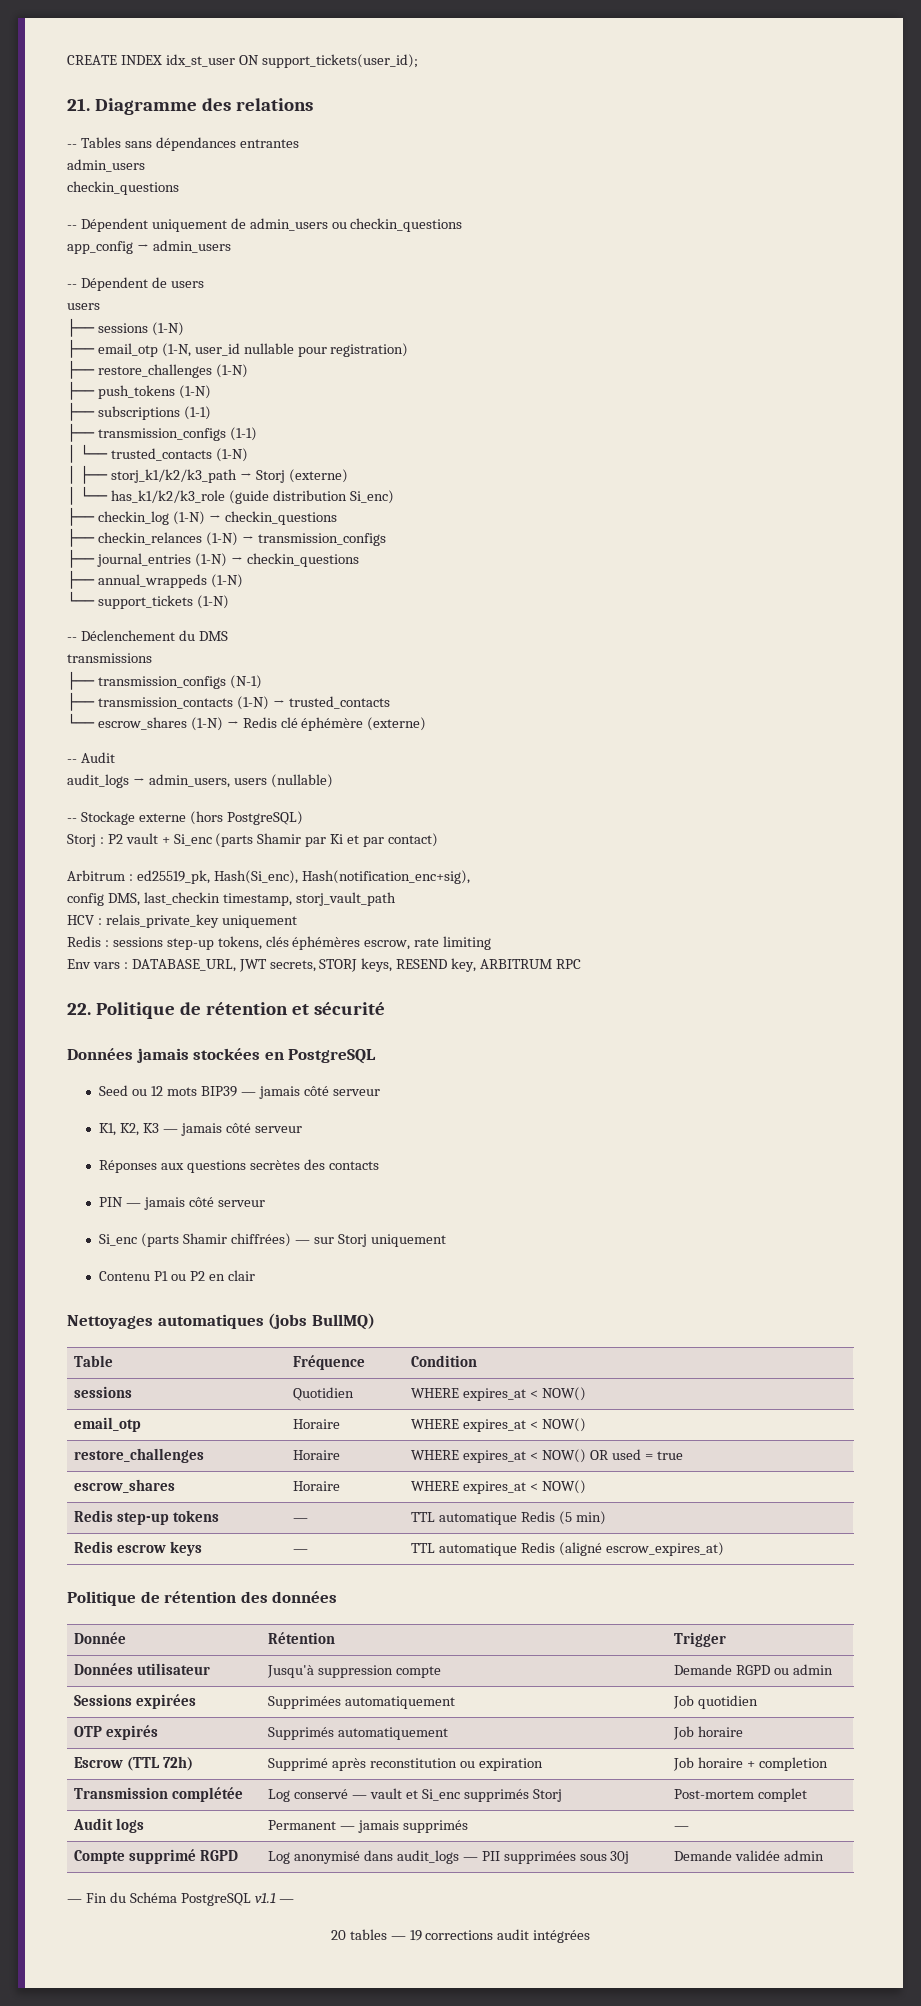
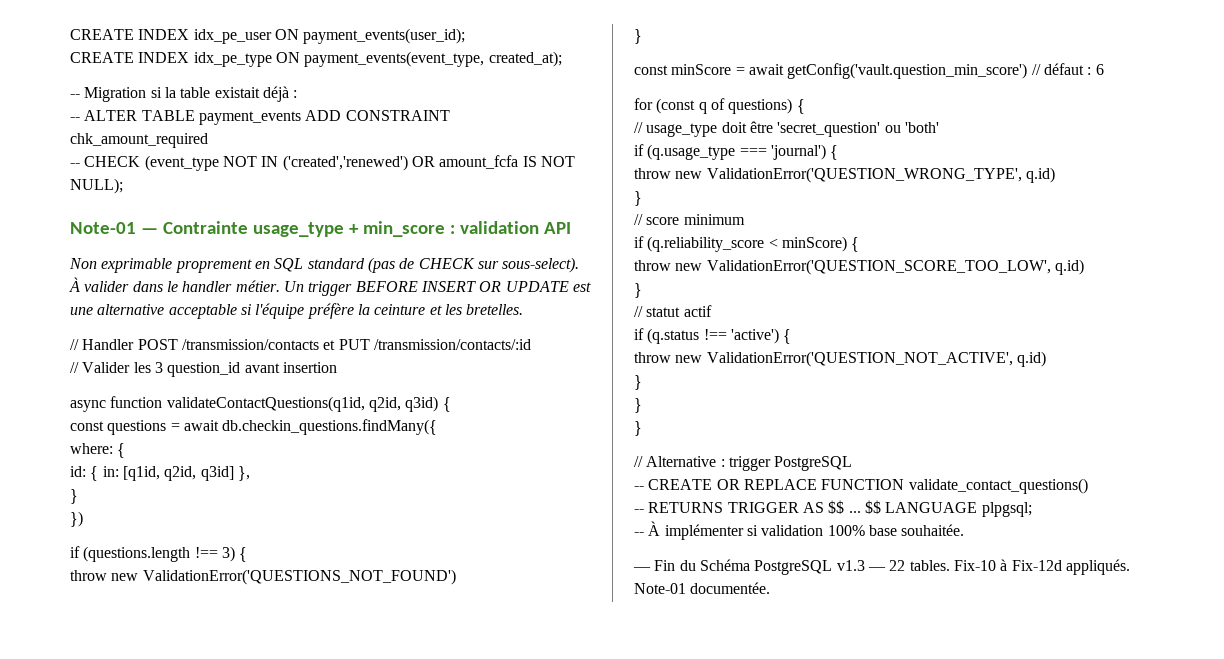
- CREATE INDEX idx_st_user ON support_tickets(user_id);
- 21. Diagramme des relations
- -- Tables sans dépendances entrantes
- admin_users
- checkin_questions
- -- Dépendent uniquement de admin_users ou checkin_questions
- app_config → admin_users
- -- Dépendent de users
- users
- ├── sessions (1-N)
- ├── email_otp (1-N, user_id nullable pour registration)
- ├── restore_challenges (1-N)
- ├── push_tokens (1-N)
- ├── subscriptions (1-1)
- ├── transmission_configs (1-1)
- │ └── trusted_contacts (1-N)
- │ ├── storj_k1/k2/k3_path → Storj (externe)
- │ └── has_k1/k2/k3_role (guide distribution Si_enc)
- ├── checkin_log (1-N) → checkin_questions
- ├── checkin_relances (1-N) → transmission_configs
- ├── journal_entries (1-N) → checkin_questions
- ├── annual_wrappeds (1-N)
- └── support_tickets (1-N)
- -- Déclenchement du DMS
- transmissions
- ├── transmission_configs (N-1)
- ├── transmission_contacts (1-N) → trusted_contacts
- └── escrow_shares (1-N) → Redis clé éphémère (externe)
- -- Audit
- audit_logs → admin_users, users (nullable)
- -- Stockage externe (hors PostgreSQL)
- Storj : P2 vault + Si_enc (parts Shamir par Ki et par contact)
- Arbitrum : ed25519_pk, Hash(Si_enc), Hash(notification_enc+sig),
- config DMS, last_checkin timestamp, storj_vault_path
- HCV : relais_private_key uniquement
- Redis : sessions step-up tokens, clés éphémères escrow, rate limiting
- Env vars : DATABASE_URL, JWT secrets, STORJ keys, RESEND key, ARBITRUM RPC
- 22. Politique de rétention et sécurité
- Données jamais stockées en PostgreSQL
- Seed ou 12 mots BIP39 — jamais côté serveur
- K1, K2, K3 — jamais côté serveur
- Réponses aux questions secrètes des contacts
- PIN — jamais côté serveur
- Si_enc (parts Shamir chiffrées) — sur Storj uniquement
- Contenu P1 ou P2 en clair
- Nettoyages automatiques (jobs BullMQ)
- Table | Fréquence | Condition
- sessions | Quotidien | WHERE expires_at < NOW()
- email_otp | Horaire | WHERE expires_at < NOW()
- restore_challenges | Horaire | WHERE expires_at < NOW() OR used = true
- escrow_shares | Horaire | WHERE expires_at < NOW()
- Redis step-up tokens | — | TTL automatique Redis (5 min)
- Redis escrow keys | — | TTL automatique Redis (aligné escrow_expires_at)
- Politique de rétention des données
- Donnée | Rétention | Trigger
- Données utilisateur | Jusqu'à suppression compte | Demande RGPD ou admin
- Sessions expirées | Supprimées automatiquement | Job quotidien
- OTP expirés | Supprimés automatiquement | Job horaire
- Escrow (TTL 72h) | Supprimé après reconstitution ou expiration | Job horaire + completion
- Transmission complétée | Log conservé — vault et Si_enc supprimés Storj | Post-mortem complet
- Audit logs | Permanent — jamais supprimés | —
- Compte supprimé RGPD | Log anonymisé dans audit_logs — PII supprimées sous 30j | Demande validée admin
+ CREATE INDEX idx_pe_user ON payment_events(user_id);
+ CREATE INDEX idx_pe_type ON payment_events(event_type, created_at);
+ -- Migration si la table existait déjà :
+ -- ALTER TABLE payment_events ADD CONSTRAINT chk_amount_required
+ -- CHECK (event_type NOT IN ('created','renewed') OR amount_fcfa IS NOT NULL);
+ Note-01 — Contrainte usage_type + min_score : validation API
+ Non exprimable proprement en SQL standard (pas de CHECK sur sous-select). À valider dans le handler métier. Un trigger BEFORE INSERT OR UPDATE est une alternative acceptable si l'équipe préfère la ceinture et les bretelles.
+ // Handler POST /transmission/contacts et PUT /transmission/contacts/:id
+ // Valider les 3 question_id avant insertion
+ async function validateContactQuestions(q1id, q2id, q3id) {
+ const questions = await db.checkin_questions.findMany({
+ where: {
+ id: { in: [q1id, q2id, q3id] },
+ }
+ })
+ if (questions.length !== 3) {
+ throw new ValidationError('QUESTIONS_NOT_FOUND')
+ }
+ const minScore = await getConfig('vault.question_min_score') // défaut : 6
+ for (const q of questions) {
+ // usage_type doit être 'secret_question' ou 'both'
+ if (q.usage_type === 'journal') {
+ throw new ValidationError('QUESTION_WRONG_TYPE', q.id)
+ }
+ // score minimum
+ if (q.reliability_score < minScore) {
+ throw new ValidationError('QUESTION_SCORE_TOO_LOW', q.id)
+ }
+ // statut actif
+ if (q.status !== 'active') {
+ throw new ValidationError('QUESTION_NOT_ACTIVE', q.id)
+ }
+ }
+ }
+ // Alternative : trigger PostgreSQL
+ -- CREATE OR REPLACE FUNCTION validate_contact_questions()
+ -- RETURNS TRIGGER AS $$ ... $$ LANGUAGE plpgsql;
+ -- À implémenter si validation 100% base souhaitée.
- — Fin du Schéma PostgreSQL v1.1 —
- 20 tables — 19 corrections audit intégrées
+ — Fin du Schéma PostgreSQL v1.3 — 22 tables. Fix-10 à Fix-12d appliqués. Note-01 documentée.

